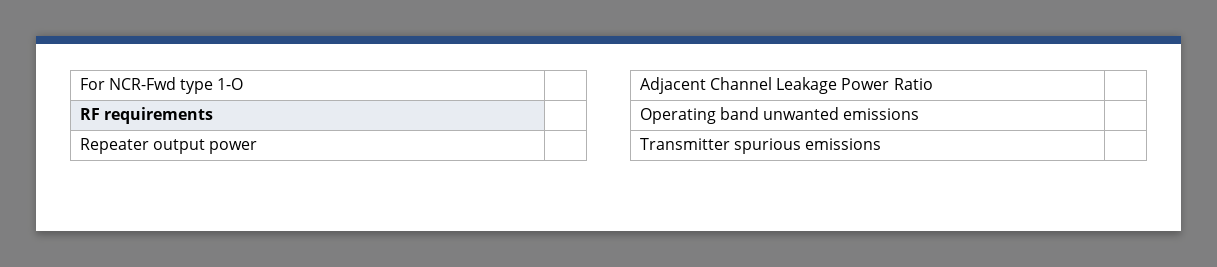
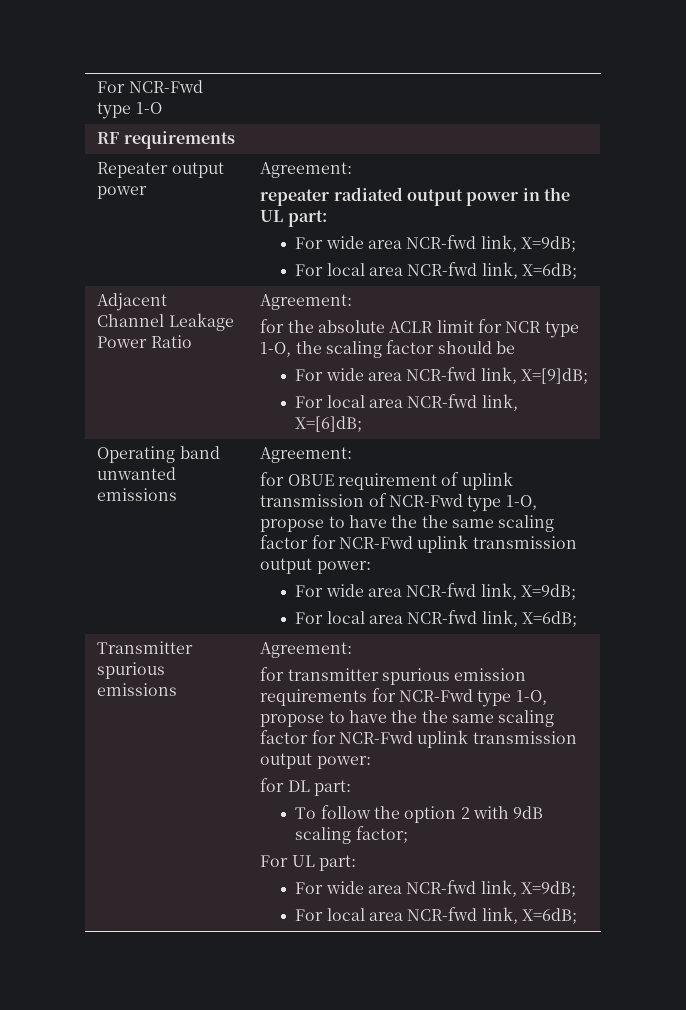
- Repeater output power |
+ Repeater output power | Agreement:
+ repeater radiated output power in the UL part:
+ For wide area NCR-fwd link, X=9dB;
+ For local area NCR-fwd link, X=6dB;
- Adjacent Channel Leakage Power Ratio |
- Operating band unwanted emissions |
- Transmitter spurious emissions |
+ Adjacent Channel Leakage Power Ratio | Agreement:
+ for the absolute ACLR limit for NCR type 1-O, the scaling factor should be
+ For wide area NCR-fwd link, X=[9]dB;
+ For local area NCR-fwd link, X=[6]dB;
+ Operating band unwanted emissions | Agreement:
+ for OBUE requirement of uplink transmission of NCR-Fwd type 1-O, propose to have the the same scaling factor for NCR-Fwd uplink transmission output power:
+ For wide area NCR-fwd link, X=9dB;
+ For local area NCR-fwd link, X=6dB;
+ Transmitter spurious emissions | Agreement:
+ for transmitter spurious emission requirements for NCR-Fwd type 1-O, propose to have the the same scaling factor for NCR-Fwd uplink transmission output power:
+ for DL part:
+ To follow the option 2 with 9dB scaling factor;
+ For UL part:
+ For wide area NCR-fwd link, X=9dB;
+ For local area NCR-fwd link, X=6dB;

